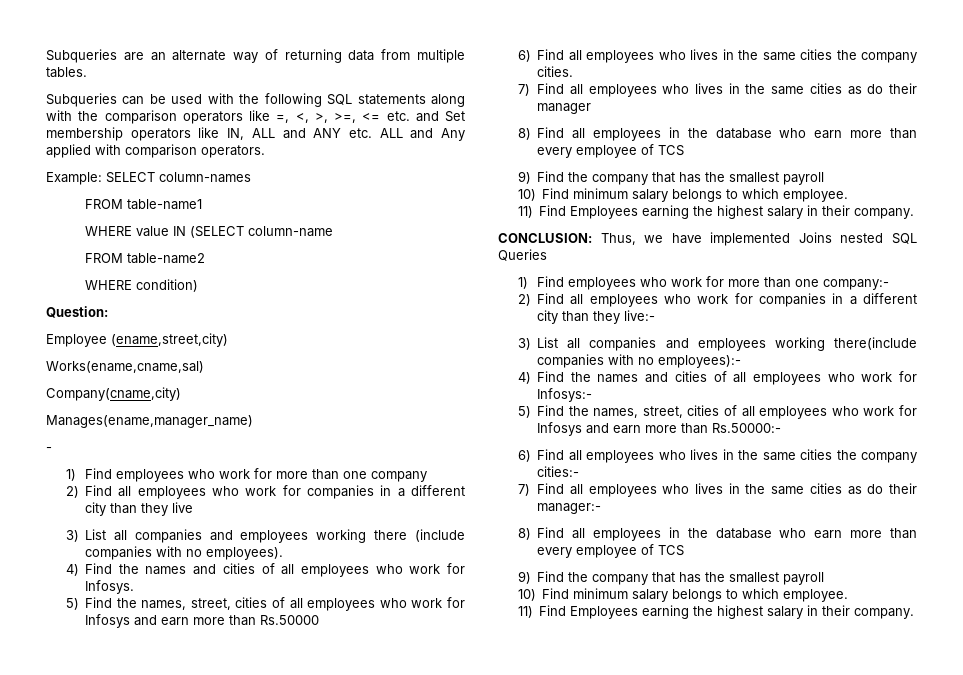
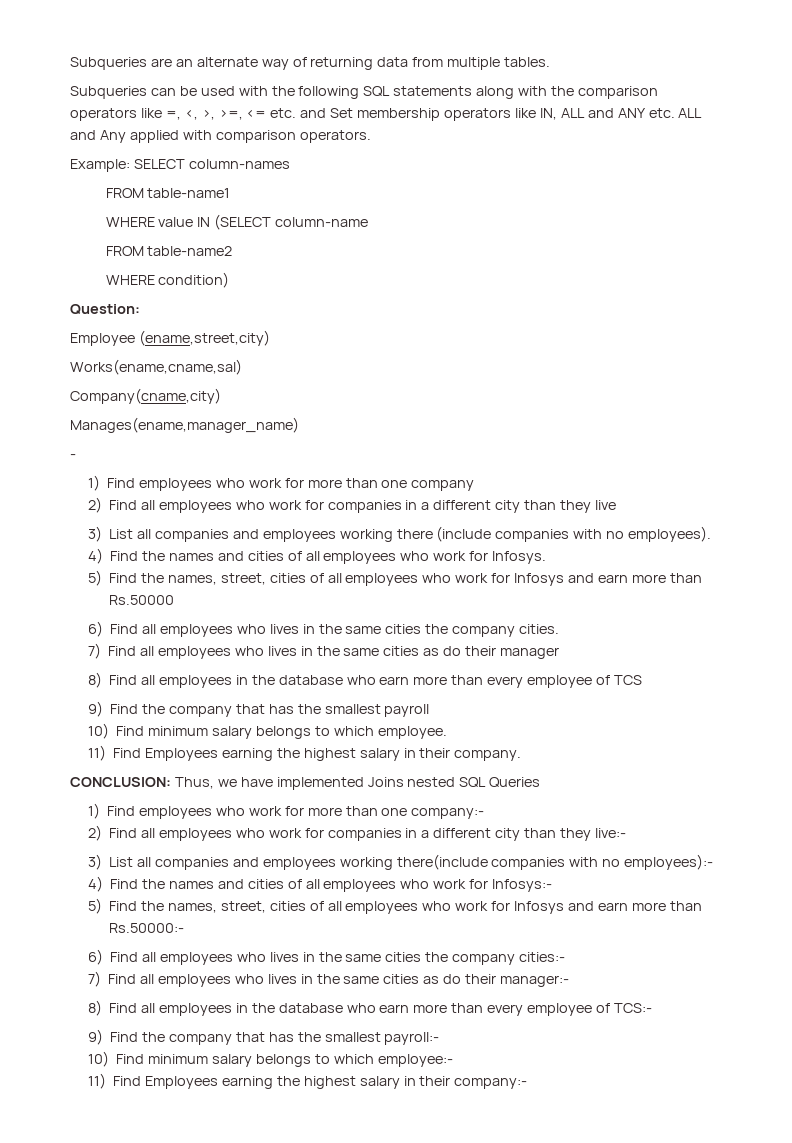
  7) Find all employees who lives in the same cities as do their manager:-
- 8) Find all employees in the database who earn more than every employee of TCS
- 9) Find the company that has the smallest payroll
- 10) Find minimum salary belongs to which employee.
- 11) Find Employees earning the highest salary in their company.
+ 8) Find all employees in the database who earn more than every employee of TCS:-
+ 9) Find the company that has the smallest payroll:-
+ 10) Find minimum salary belongs to which employee:-
+ 11) Find Employees earning the highest salary in their company:-

